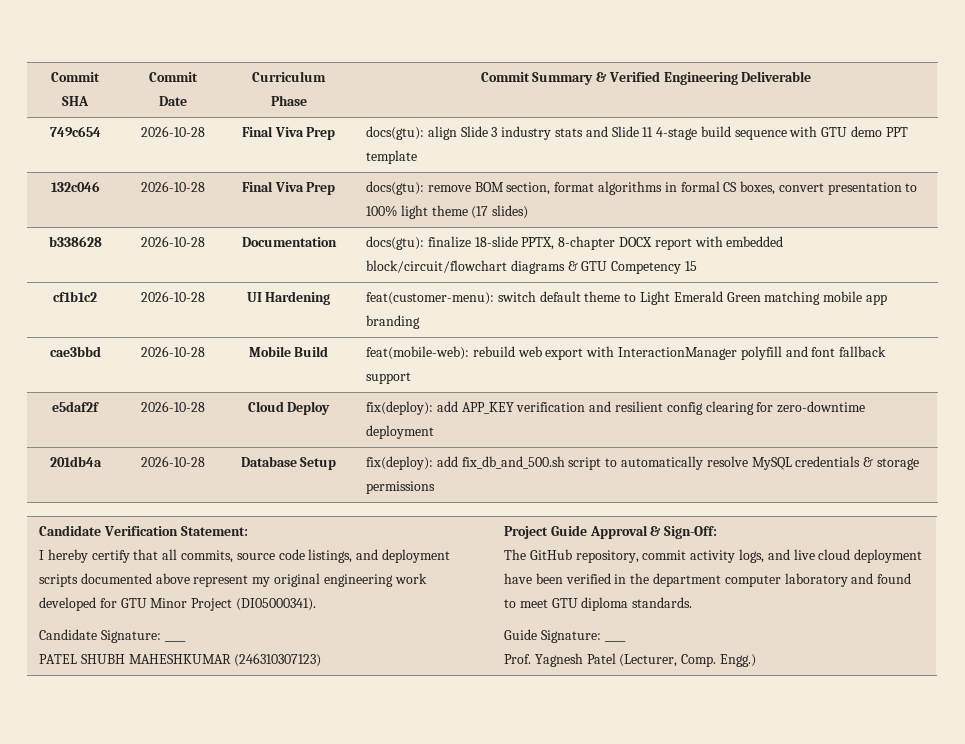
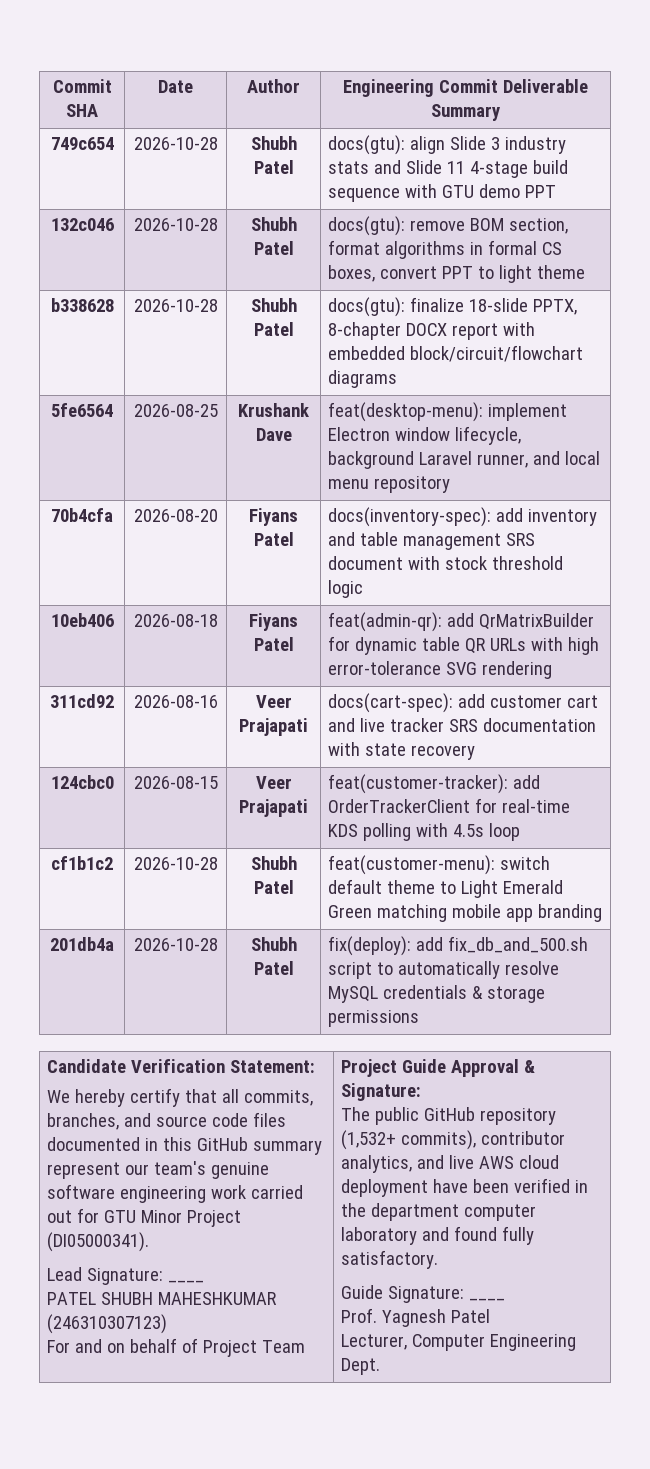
- Commit SHA | Commit Date | Curriculum Phase | Commit Summary & Verified Engineering Deliverable
+ Commit SHA | Date | Author | Engineering Commit Deliverable Summary
- 749c654 | 2026-10-28 | Final Viva Prep | docs(gtu): align Slide 3 industry stats and Slide 11 4-stage build sequence with GTU demo PPT template
+ 749c654 | 2026-10-28 | Shubh Patel | docs(gtu): align Slide 3 industry stats and Slide 11 4-stage build sequence with GTU demo PPT
- 132c046 | 2026-10-28 | Final Viva Prep | docs(gtu): remove BOM section, format algorithms in formal CS boxes, convert presentation to 100% light theme (17 slides)
+ 132c046 | 2026-10-28 | Shubh Patel | docs(gtu): remove BOM section, format algorithms in formal CS boxes, convert PPT to light theme
- b338628 | 2026-10-28 | Documentation | docs(gtu): finalize 18-slide PPTX, 8-chapter DOCX report with embedded block/circuit/flowchart diagrams & GTU Competency 15
+ b338628 | 2026-10-28 | Shubh Patel | docs(gtu): finalize 18-slide PPTX, 8-chapter DOCX report with embedded block/circuit/flowchart diagrams
+ 5fe6564 | 2026-08-25 | Krushank Dave | feat(desktop-menu): implement Electron window lifecycle, background Laravel runner, and local menu repository
+ 70b4cfa | 2026-08-20 | Fiyans Patel | docs(inventory-spec): add inventory and table management SRS document with stock threshold logic
+ 10eb406 | 2026-08-18 | Fiyans Patel | feat(admin-qr): add QrMatrixBuilder for dynamic table QR URLs with high error-tolerance SVG rendering
+ 311cd92 | 2026-08-16 | Veer Prajapati | docs(cart-spec): add customer cart and live tracker SRS documentation with state recovery
+ 124cbc0 | 2026-08-15 | Veer Prajapati | feat(customer-tracker): add OrderTrackerClient for real-time KDS polling with 4.5s loop
- cf1b1c2 | 2026-10-28 | UI Hardening | feat(customer-menu): switch default theme to Light Emerald Green matching mobile app branding
+ cf1b1c2 | 2026-10-28 | Shubh Patel | feat(customer-menu): switch default theme to Light Emerald Green matching mobile app branding
- cae3bbd | 2026-10-28 | Mobile Build | feat(mobile-web): rebuild web export with InteractionManager polyfill and font fallback support
- e5daf2f | 2026-10-28 | Cloud Deploy | fix(deploy): add APP_KEY verification and resilient config clearing for zero-downtime deployment
- 201db4a | 2026-10-28 | Database Setup | fix(deploy): add fix_db_and_500.sh script to automatically resolve MySQL credentials & storage permissions
+ 201db4a | 2026-10-28 | Shubh Patel | fix(deploy): add fix_db_and_500.sh script to automatically resolve MySQL credentials & storage permissions
- I hereby certify that all commits, source code listings, and deployment scripts documented above represent my original engineering work developed for GTU Minor Project (DI05000341).
+ We hereby certify that all commits, branches, and source code files documented in this GitHub summary represent our team's genuine software engineering work carried out for GTU Minor Project (DI05000341).
- Candidate Signature: ____
+ Lead Signature: ____
+ For and on behalf of Project Team
- Project Guide Approval & Sign-Off:
+ Project Guide Approval & Signature:
- The GitHub repository, commit activity logs, and live cloud deployment have been verified in the department computer laboratory and found to meet GTU diploma standards.
+ The public GitHub repository (1,532+ commits), contributor analytics, and live AWS cloud deployment have been verified in the department computer laboratory and found fully satisfactory.
- Prof. Yagnesh Patel (Lecturer, Comp. Engg.)
+ Prof. Yagnesh Patel
+ Lecturer, Computer Engineering Dept.

